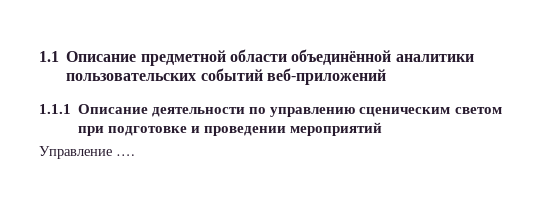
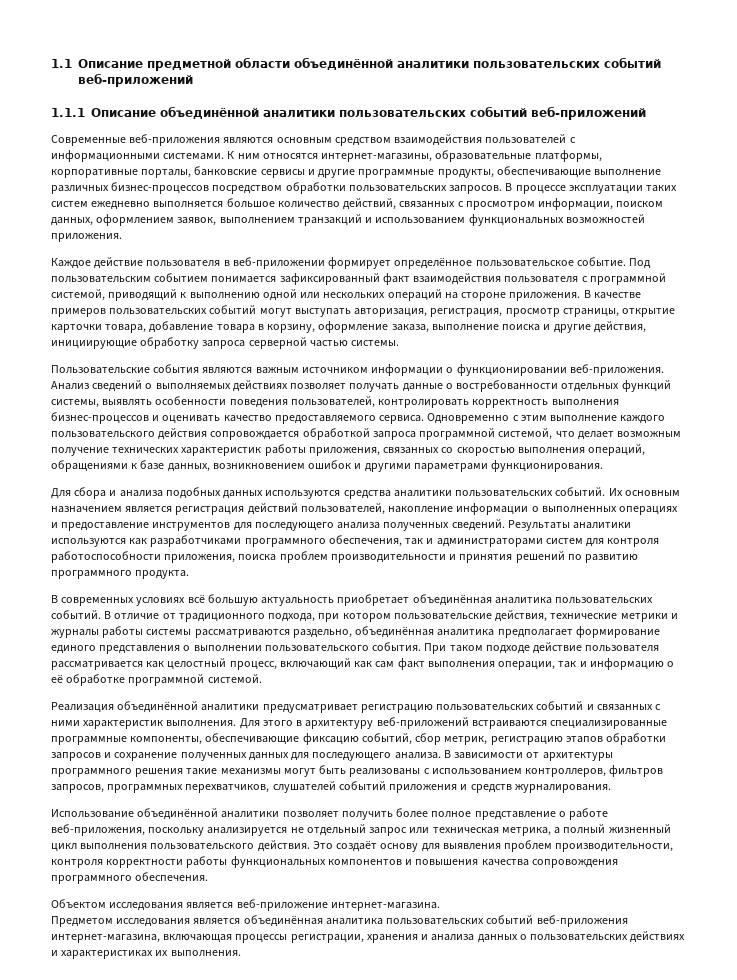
- 1.1.1 Описание деятельности по управлению сценическим светом при подготовке и проведении мероприятий
- Управление ….
+ 1.1.1 Описание объединённой аналитики пользовательских событий веб-приложений
+ Современные веб-приложения являются основным средством взаимодействия пользователей с информационными системами. К ним относятся интернет-магазины, образовательные платформы, корпоративные порталы, банковские сервисы и другие программные продукты, обеспечивающие выполнение различных бизнес-процессов посредством обработки пользовательских запросов. В процессе эксплуатации таких систем ежедневно выполняется большое количество действий, связанных с просмотром информации, поиском данных, оформлением заявок, выполнением транзакций и использованием функциональных возможностей приложения.
+ Каждое действие пользователя в веб-приложении формирует определённое пользовательское событие. Под пользовательским событием понимается зафиксированный факт взаимодействия пользователя с программной системой, приводящий к выполнению одной или нескольких операций на стороне приложения. В качестве примеров пользовательских событий могут выступать авторизация, регистрация, просмотр страницы, открытие карточки товара, добавление товара в корзину, оформление заказа, выполнение поиска и другие действия, инициирующие обработку запроса серверной частью системы.
+ Пользовательские события являются важным источником информации о функционировании веб-приложения. Анализ сведений о выполняемых действиях позволяет получать данные о востребованности отдельных функций системы, выявлять особенности поведения пользователей, контролировать корректность выполнения бизнес-процессов и оценивать качество предоставляемого сервиса. Одновременно с этим выполнение каждого пользовательского действия сопровождается обработкой запроса программной системой, что делает возможным получение технических характеристик работы приложения, связанных со скоростью выполнения операций, обращениями к базе данных, возникновением ошибок и другими параметрами функционирования.
+ Для сбора и анализа подобных данных используются средства аналитики пользовательских событий. Их основным назначением является регистрация действий пользователей, накопление информации о выполненных операциях и предоставление инструментов для последующего анализа полученных сведений. Результаты аналитики используются как разработчиками программного обеспечения, так и администраторами систем для контроля работоспособности приложения, поиска проблем производительности и принятия решений по развитию программного продукта.
+ В современных условиях всё большую актуальность приобретает объединённая аналитика пользовательских событий. В отличие от традиционного подхода, при котором пользовательские действия, технические метрики и журналы работы системы рассматриваются раздельно, объединённая аналитика предполагает формирование единого представления о выполнении пользовательского события. При таком подходе действие пользователя рассматривается как целостный процесс, включающий как сам факт выполнения операции, так и информацию о её обработке программной системой.
+ Реализация объединённой аналитики предусматривает регистрацию пользовательских событий и связанных с ними характеристик выполнения. Для этого в архитектуру веб-приложений встраиваются специализированные программные компоненты, обеспечивающие фиксацию событий, сбор метрик, регистрацию этапов обработки запросов и сохранение полученных данных для последующего анализа. В зависимости от архитектуры программного решения такие механизмы могут быть реализованы с использованием контроллеров, фильтров запросов, программных перехватчиков, слушателей событий приложения и средств журналирования.
+ Использование объединённой аналитики позволяет получить более полное представление о работе веб-приложения, поскольку анализируется не отдельный запрос или техническая метрика, а полный жизненный цикл выполнения пользовательского действия. Это создаёт основу для выявления проблем производительности, контроля корректности работы функциональных компонентов и повышения качества сопровождения программного обеспечения.
+ Объектом исследования является веб-приложение интернет-магазина.
+ Предметом исследования является объединённая аналитика пользовательских событий веб-приложения интернет-магазина, включающая процессы регистрации, хранения и анализа данных о пользовательских действиях и характеристиках их выполнения.

